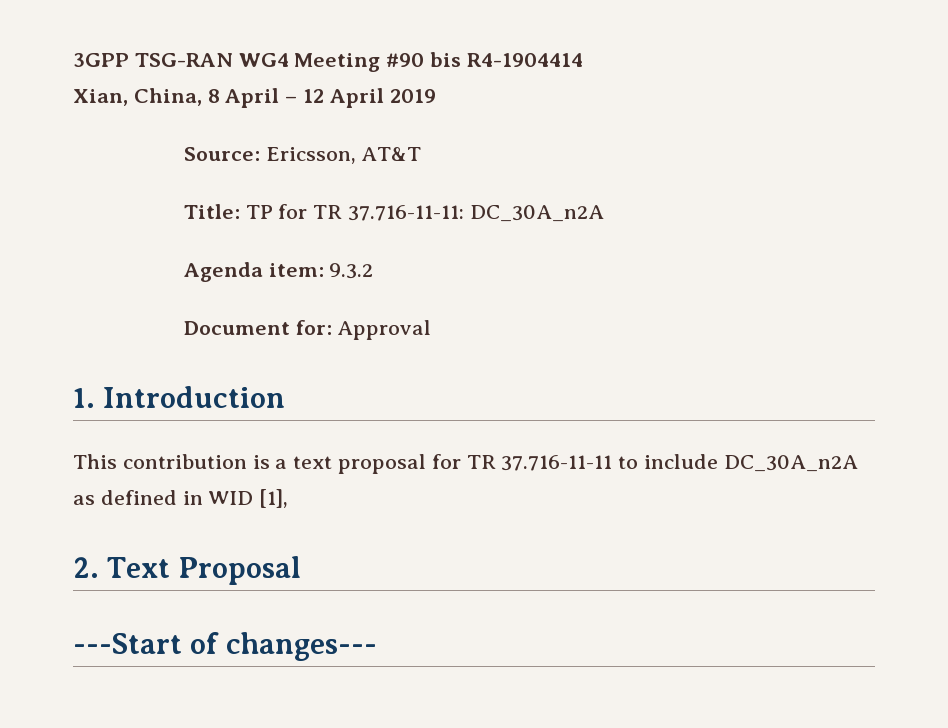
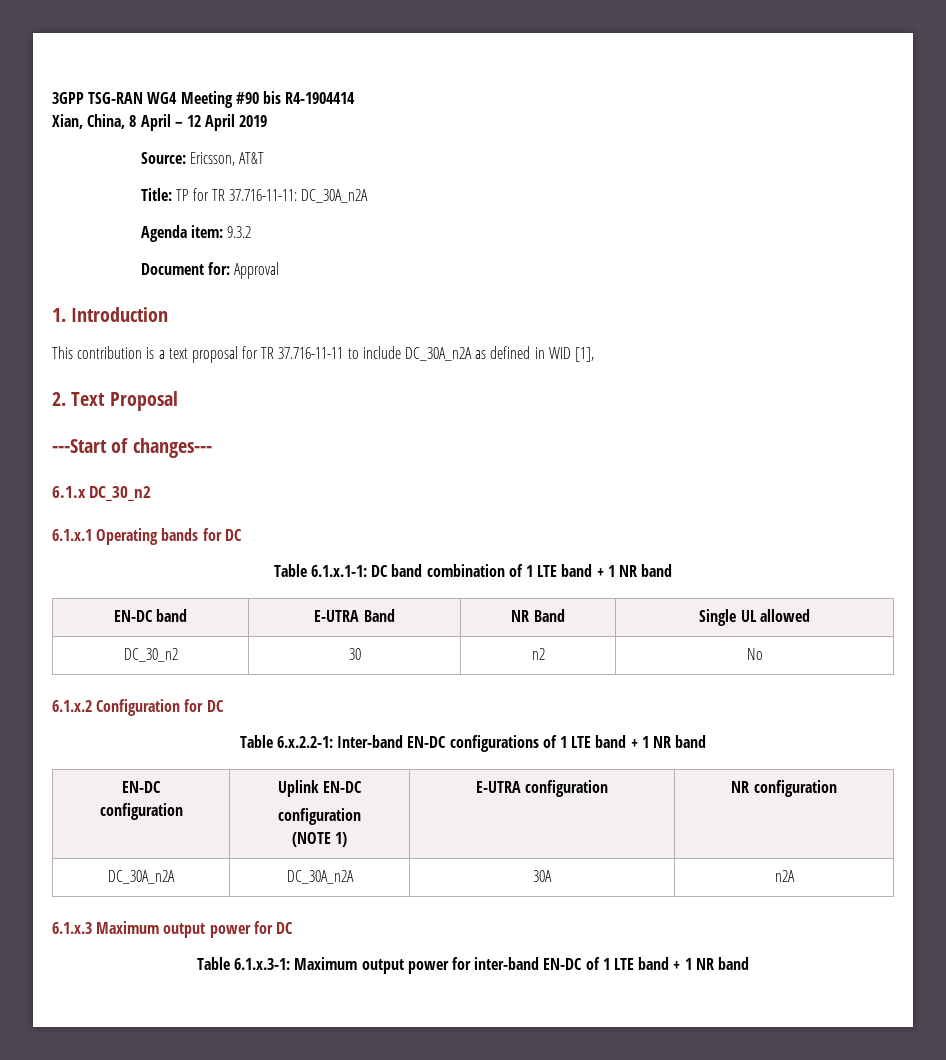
+ 6.1.x DC_30_n2
+ 6.1.x.1 Operating bands for DC
+ Table 6.1.x.1-1: DC band combination of 1 LTE band + 1 NR band
+ EN-DC band | E-UTRA Band | NR Band | Single UL allowed
+ DC_30_n2 | 30 | n2 | No
+ 6.1.x.2 Configuration for DC
+ Table 6.x.2.2-1: Inter-band EN-DC configurations of 1 LTE band + 1 NR band
+ EN-DC
+ configuration | Uplink EN-DC
+ configuration
+ (NOTE 1) | E-UTRA configuration | NR configuration
+ DC_30A_n2A | DC_30A_n2A | 30A | n2A
+ 6.1.x.3 Maximum output power for DC
+ Table 6.1.x.3-1: Maximum output power for inter-band EN-DC of 1 LTE band + 1 NR band

